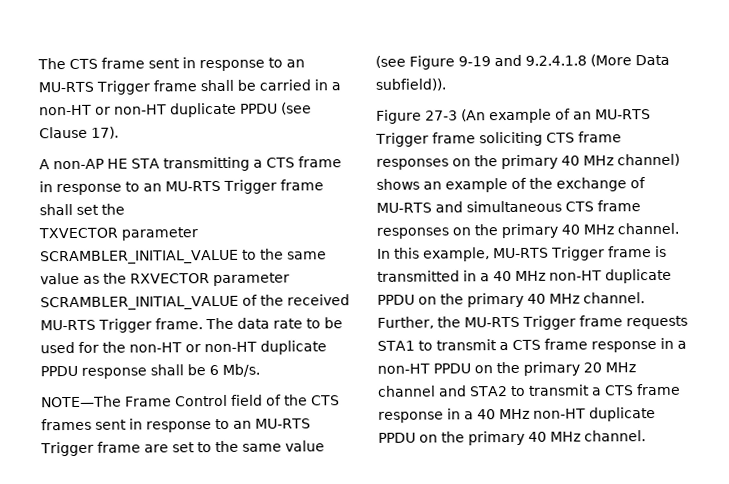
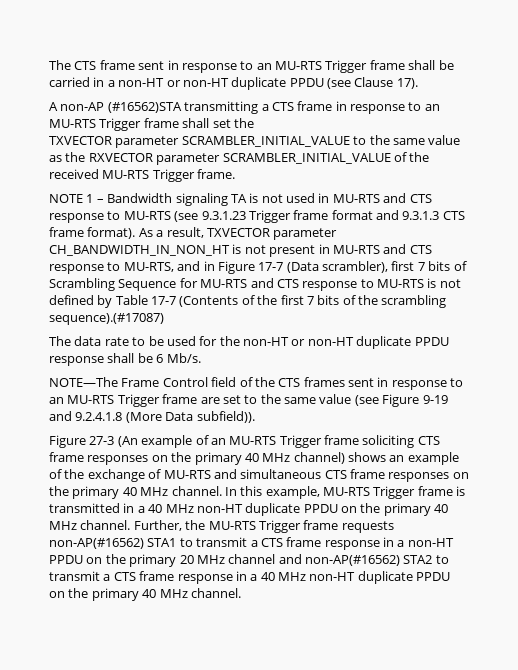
- A non-AP HE STA transmitting a CTS frame in response to an MU-RTS Trigger frame shall set the
+ A non-AP (#16562)STA transmitting a CTS frame in response to an MU-RTS Trigger frame shall set the
- TXVECTOR parameter SCRAMBLER_INITIAL_VALUE to the same value as the RXVECTOR parameter SCRAMBLER_INITIAL_VALUE of the received MU-RTS Trigger frame. The data rate to be used for the non-HT or non-HT duplicate PPDU response shall be 6 Mb/s.
+ TXVECTOR parameter SCRAMBLER_INITIAL_VALUE to the same value as the RXVECTOR parameter SCRAMBLER_INITIAL_VALUE of the received MU-RTS Trigger frame.
+ NOTE 1 – Bandwidth signaling TA is not used in MU-RTS and CTS response to MU-RTS (see 9.3.1.23 Trigger frame format and 9.3.1.3 CTS frame format). As a result, TXVECTOR parameter CH_BANDWIDTH_IN_NON_HT is not present in MU-RTS and CTS response to MU-RTS, and in Figure 17-7 (Data scrambler), first 7 bits of Scrambling Sequence for MU-RTS and CTS response to MU-RTS is not defined by Table 17-7 (Contents of the first 7 bits of the scrambling sequence).(#17087)
+ The data rate to be used for the non-HT or non-HT duplicate PPDU response shall be 6 Mb/s.
- Further, the MU-RTS Trigger frame requests STA1 to transmit a CTS frame response in a non-HT PPDU on the primary 20 MHz channel and STA2 to transmit a CTS frame response in a 40 MHz non-HT duplicate PPDU on the primary 40 MHz channel.
+ Further, the MU-RTS Trigger frame requests non-AP(#16562) STA1 to transmit a CTS frame response in a non-HT PPDU on the primary 20 MHz channel and non-AP(#16562) STA2 to transmit a CTS frame response in a 40 MHz non-HT duplicate PPDU on the primary 40 MHz channel.

